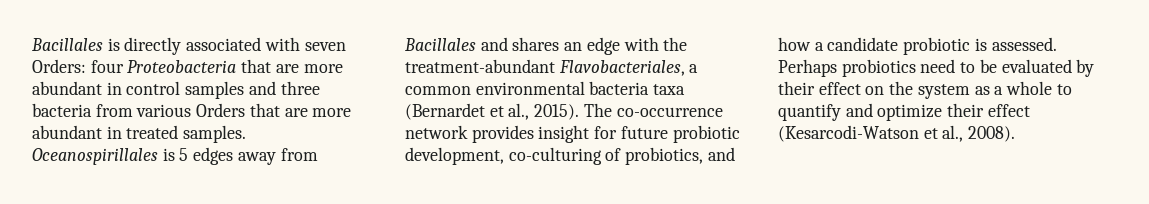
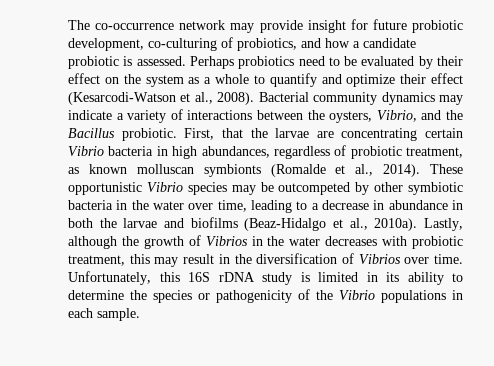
- Bacillales is directly associated with seven Orders: four Proteobacteria that are more abundant in control samples and three bacteria from various Orders that are more abundant in treated samples. Oceanospirillales is 5 edges away from Bacillales and shares an edge with the treatment-abundant Flavobacteriales, a common environmental bacteria taxa (Bernardet et al., 2015). The co-occurrence network provides insight for future probiotic development, co-culturing of probiotics, and how a candidate probiotic is assessed.
+ The co-occurrence network may provide insight for future probiotic development, co-culturing of probiotics, and how a candidate probiotic is assessed.
+ Bacterial community dynamics may indicate a variety of interactions between the oysters, Vibrio, and the Bacillus probiotic. First, that the larvae are concentrating certain Vibrio bacteria in high abundances, regardless of probiotic treatment, as known molluscan symbionts (Romalde et al., 2014). These opportunistic Vibrio species may be outcompeted by other symbiotic bacteria in the water over time, leading to a decrease in abundance in both the larvae and biofilms (Beaz-Hidalgo et al., 2010a). Lastly, although the growth of Vibrios in the water decreases with probiotic treatment, this may result in the diversification of Vibrios over time. Unfortunately, this 16S rDNA study is limited in its ability to determine the species or pathogenicity of the Vibrio populations in each sample.

